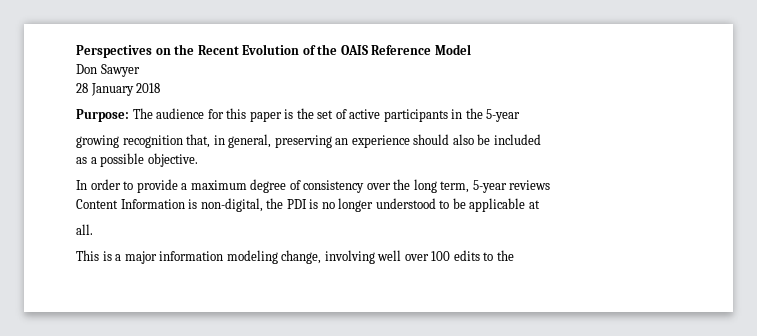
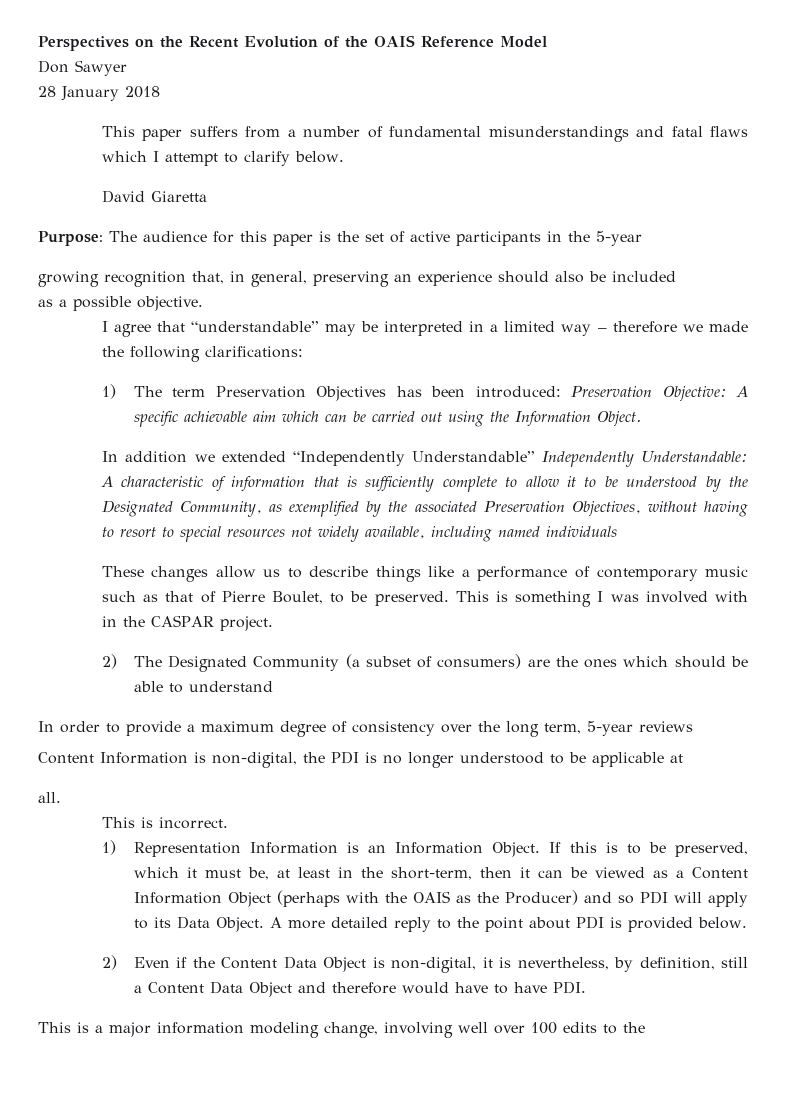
+ This paper suffers from a number of fundamental misunderstandings and fatal flaws which I attempt to clarify below.
+ David Giaretta
+ I agree that “understandable” may be interpreted in a limited way – therefore we made the following clarifications:
+ 1) The term Preservation Objectives has been introduced: Preservation Objective: A specific achievable aim which can be carried out using the Information Object.
+ In addition we extended “Independently Understandable” Independently Understandable: A characteristic of information that is sufficiently complete to allow it to be understood by the Designated Community, as exemplified by the associated Preservation Objectives, without having to resort to special resources not widely available, including named individuals
+ These changes allow us to describe things like a performance of contemporary music such as that of Pierre Boulet, to be preserved. This is something I was involved with in the CASPAR project.
+ 2) The Designated Community (a subset of consumers) are the ones which should be able to understand
+ This is incorrect.
+ 1) Representation Information is an Information Object. If this is to be preserved, which it must be, at least in the short-term, then it can be viewed as a Content Information Object (perhaps with the OAIS as the Producer) and so PDI will apply to its Data Object. A more detailed reply to the point about PDI is provided below.
+ 2) Even if the Content Data Object is non-digital, it is nevertheless, by definition, still a Content Data Object and therefore would have to have PDI.

